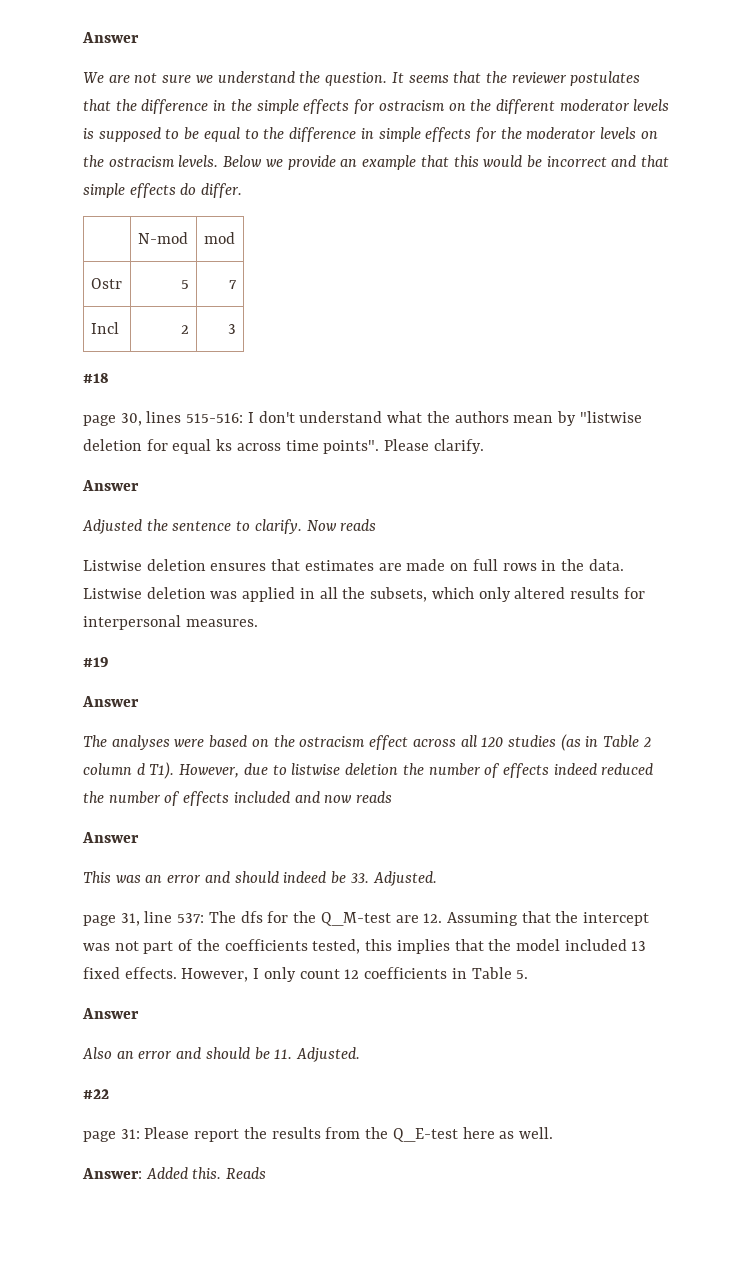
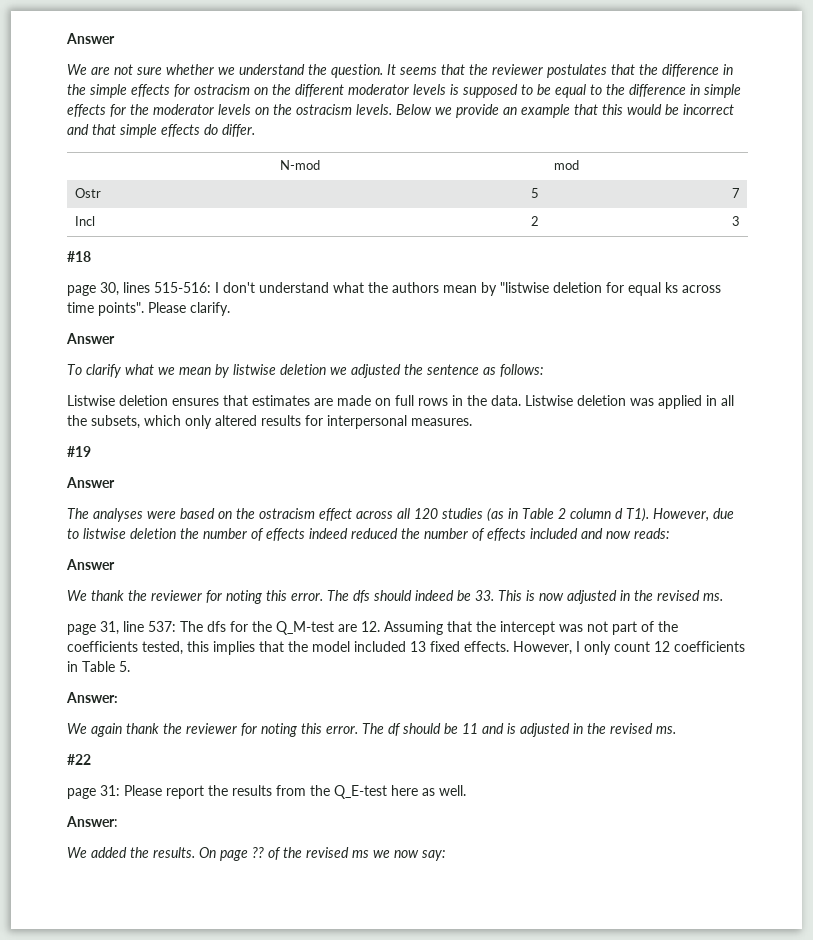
- We are not sure we understand the question.
+ We are not sure whether we understand the question.
- Adjusted the sentence to clarify. Now reads
+ To clarify what we mean by listwise deletion we adjusted the sentence as follows:
- The analyses were based on the ostracism effect across all 120 studies (as in Table 2 column d T1). However, due to listwise deletion the number of effects indeed reduced the number of effects included and now reads
+ The analyses were based on the ostracism effect across all 120 studies (as in Table 2 column d T1). However, due to listwise deletion the number of effects indeed reduced the number of effects included and now reads:
  Answer
- This was an error and should indeed be 33. Adjusted.
+ We thank the reviewer for noting this error. The dfs should indeed be 33. This is now adjusted in the revised ms.
  However, I only count 12 coefficients in Table 5.
- Answer
- Also an error and should be 11. Adjusted.
+ Answer:
+ We again thank the reviewer for noting this error. The df should be 11 and is adjusted in the revised ms.
  page 31: Please report the results from the Q_E-test here as well.
- Answer: Added this. Reads
+ Answer:
+ We added the results. On page ?? of the revised ms we now say:

